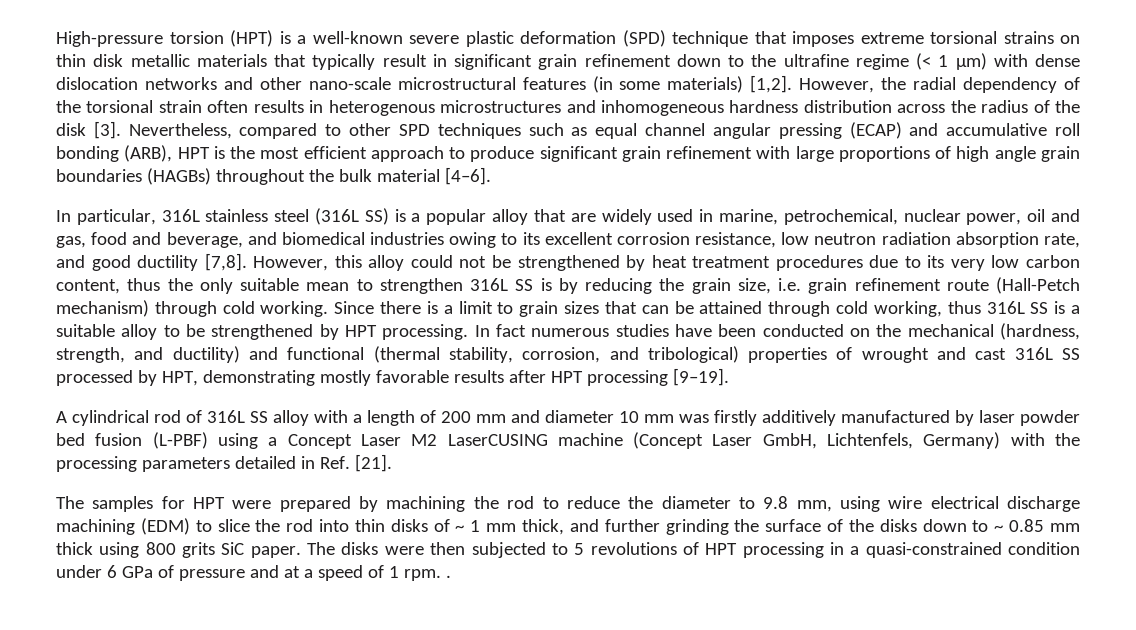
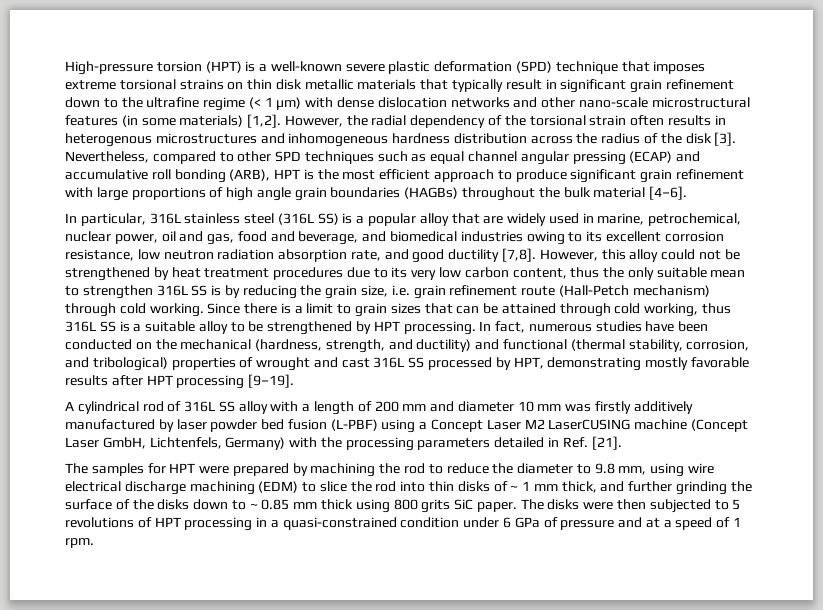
- In fact numerous studies have been conducted on the mechanical (hardness, strength, and ductility) and functional (thermal stability, corrosion, and tribological) properties of wrought and cast 316L SS processed by HPT, demonstrating mostly favorable results after HPT processing [9–19].
+ In fact, numerous studies have been conducted on the mechanical (hardness, strength, and ductility) and functional (thermal stability, corrosion, and tribological) properties of wrought and cast 316L SS processed by HPT, demonstrating mostly favorable results after HPT processing [9–19].
- The disks were then subjected to 5 revolutions of HPT processing in a quasi-constrained condition under 6 GPa of pressure and at a speed of 1 rpm. .
+ The disks were then subjected to 5 revolutions of HPT processing in a quasi-constrained condition under 6 GPa of pressure and at a speed of 1 rpm.

